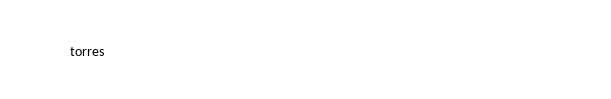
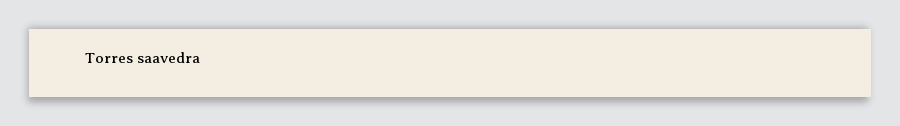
- torres
+ Torres saavedra

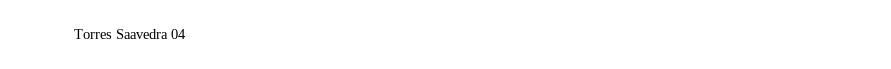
- Torres saavedra
+ Torres Saavedra 04

